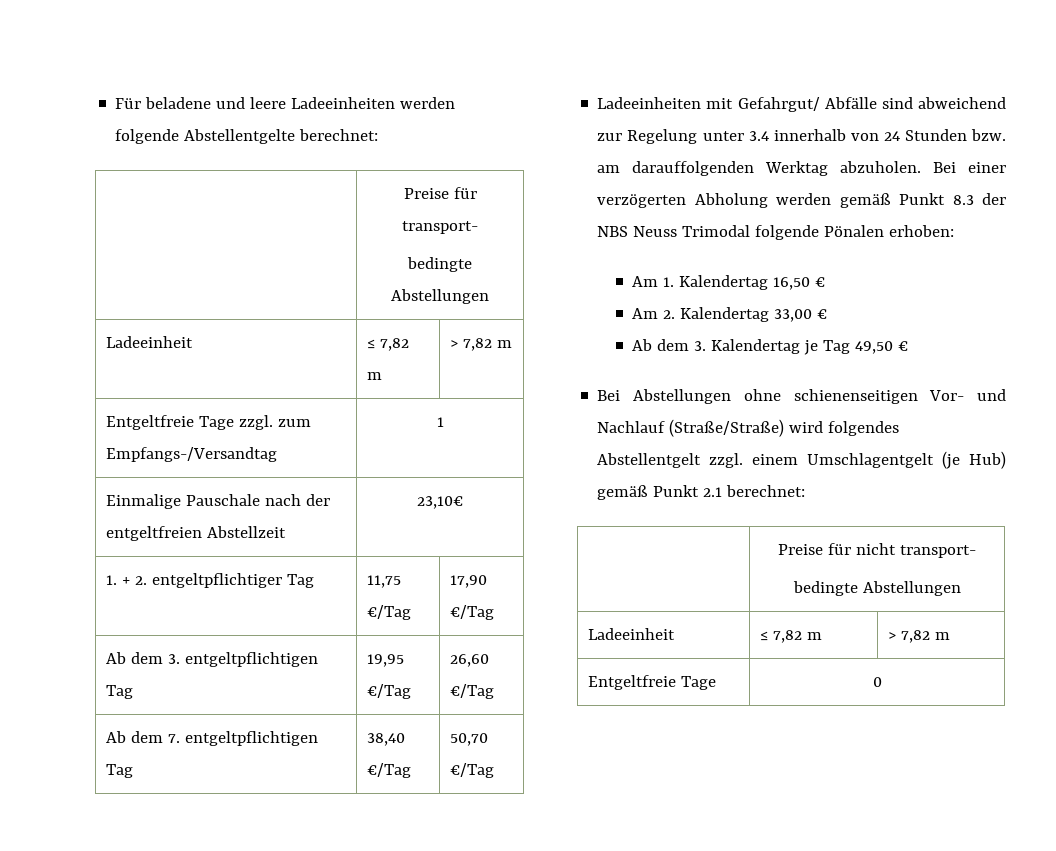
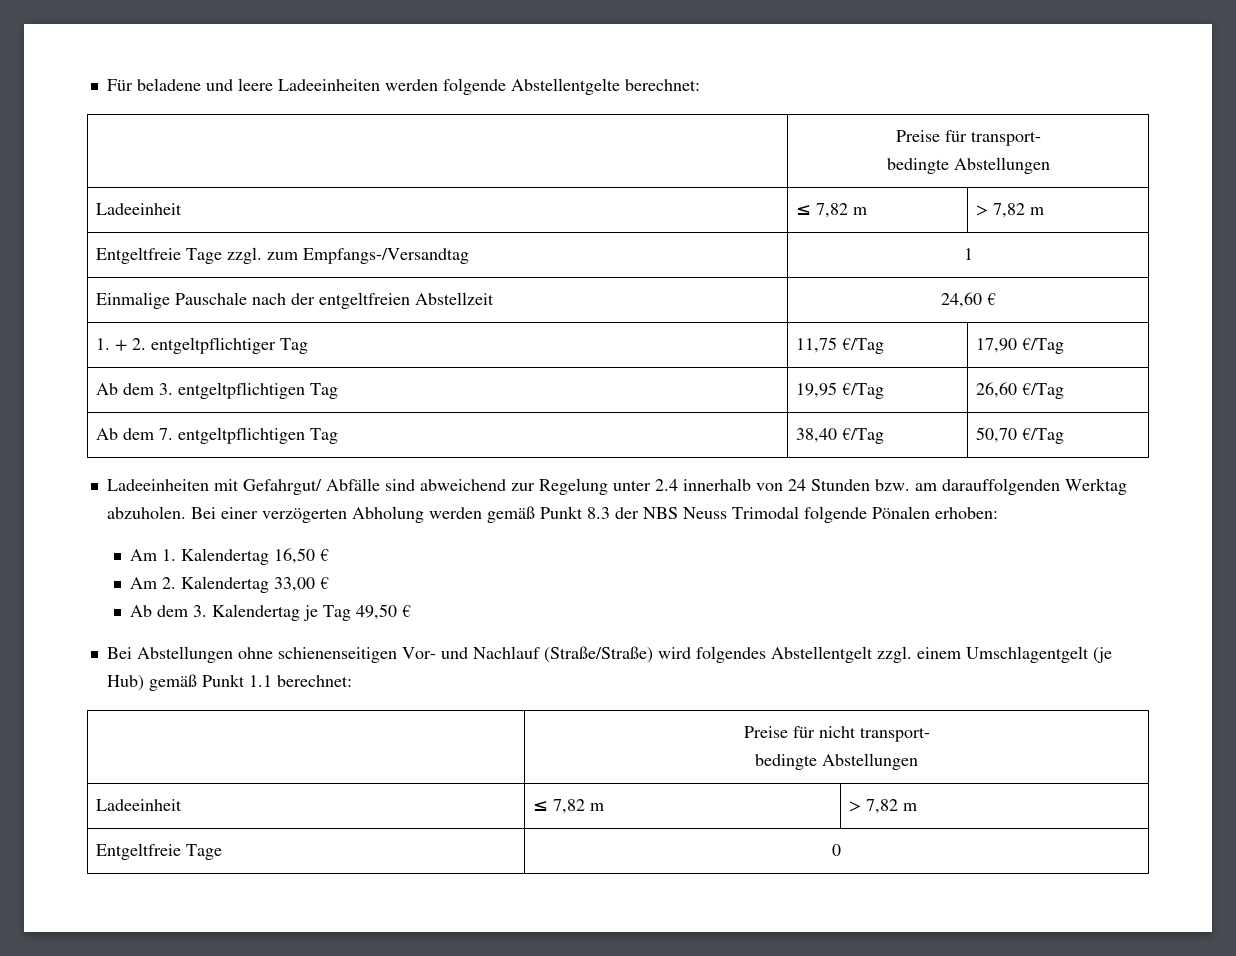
- Einmalige Pauschale nach der entgeltfreien Abstellzeit | 23,10€
+ Einmalige Pauschale nach der entgeltfreien Abstellzeit | 24,60 €
- Ladeeinheiten mit Gefahrgut/ Abfälle sind abweichend zur Regelung unter 3.4 innerhalb von 24 Stunden bzw. am darauffolgenden Werktag abzuholen.
+ Ladeeinheiten mit Gefahrgut/ Abfälle sind abweichend zur Regelung unter 2.4 innerhalb von 24 Stunden bzw. am darauffolgenden Werktag abzuholen.
- Bei Abstellungen ohne schienenseitigen Vor- und Nachlauf (Straße/Straße) wird folgendes Abstellentgelt zzgl. einem Umschlagentgelt (je Hub) gemäß Punkt 2.1 berechnet:
+ Bei Abstellungen ohne schienenseitigen Vor- und Nachlauf (Straße/Straße) wird folgendes Abstellentgelt zzgl. einem Umschlagentgelt (je Hub) gemäß Punkt 1.1 berechnet:

